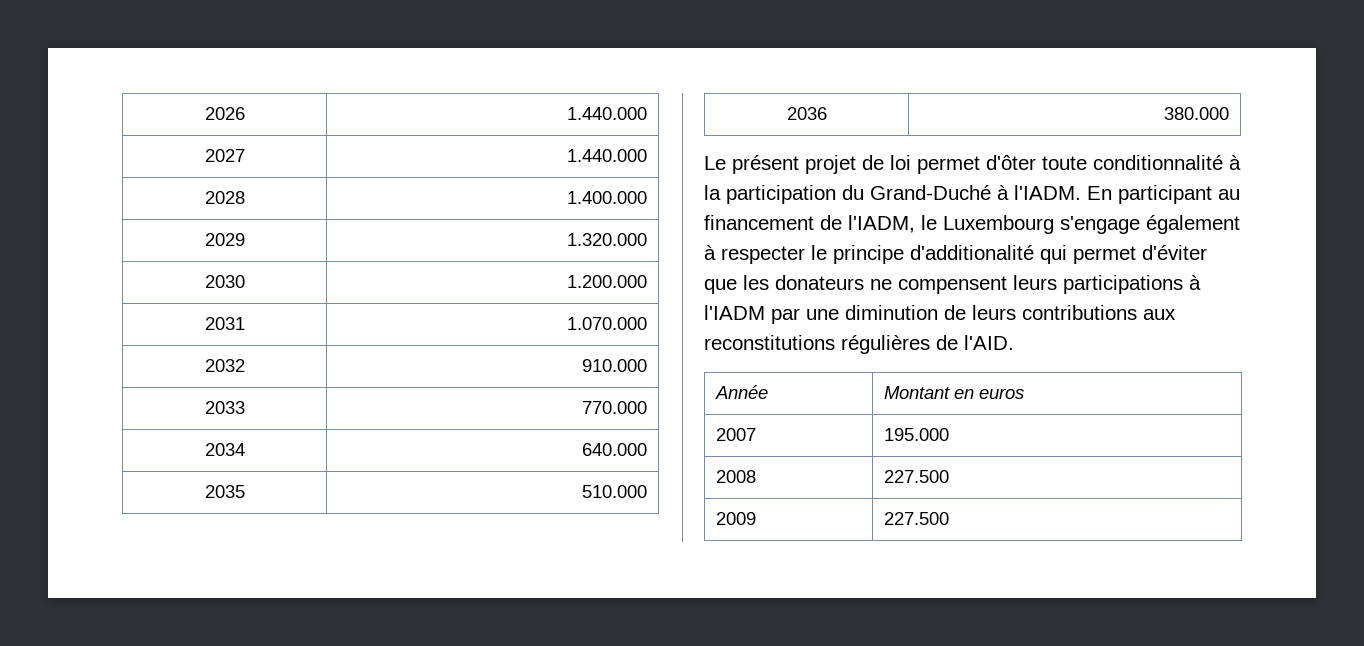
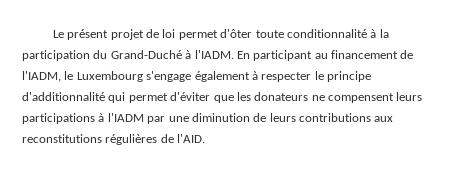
- 2026 | 1.440.000
- 2027 | 1.440.000
- 2028 | 1.400.000
- 2029 | 1.320.000
- 2030 | 1.200.000
- 2031 | 1.070.000
- 2032 | 910.000
- 2033 | 770.000
- 2034 | 640.000
- 2035 | 510.000
- 2036 | 380.000
- En participant au financement de l'IADM, le Luxembourg s'engage également à respecter le principe d'additionalité qui permet d'éviter que les donateurs ne compensent leurs participations à l'IADM par une diminution de leurs contributions aux reconstitutions régulières de l'AID.
+ En participant au financement de l'IADM, le Luxembourg s'engage également à respecter le principe d'additionnalité qui permet d'éviter que les donateurs ne compensent leurs participations à l'IADM par une diminution de leurs contributions aux reconstitutions régulières de l'AID.
- Année | Montant en euros
- 2007 | 195.000
- 2008 | 227.500
- 2009 | 227.500

